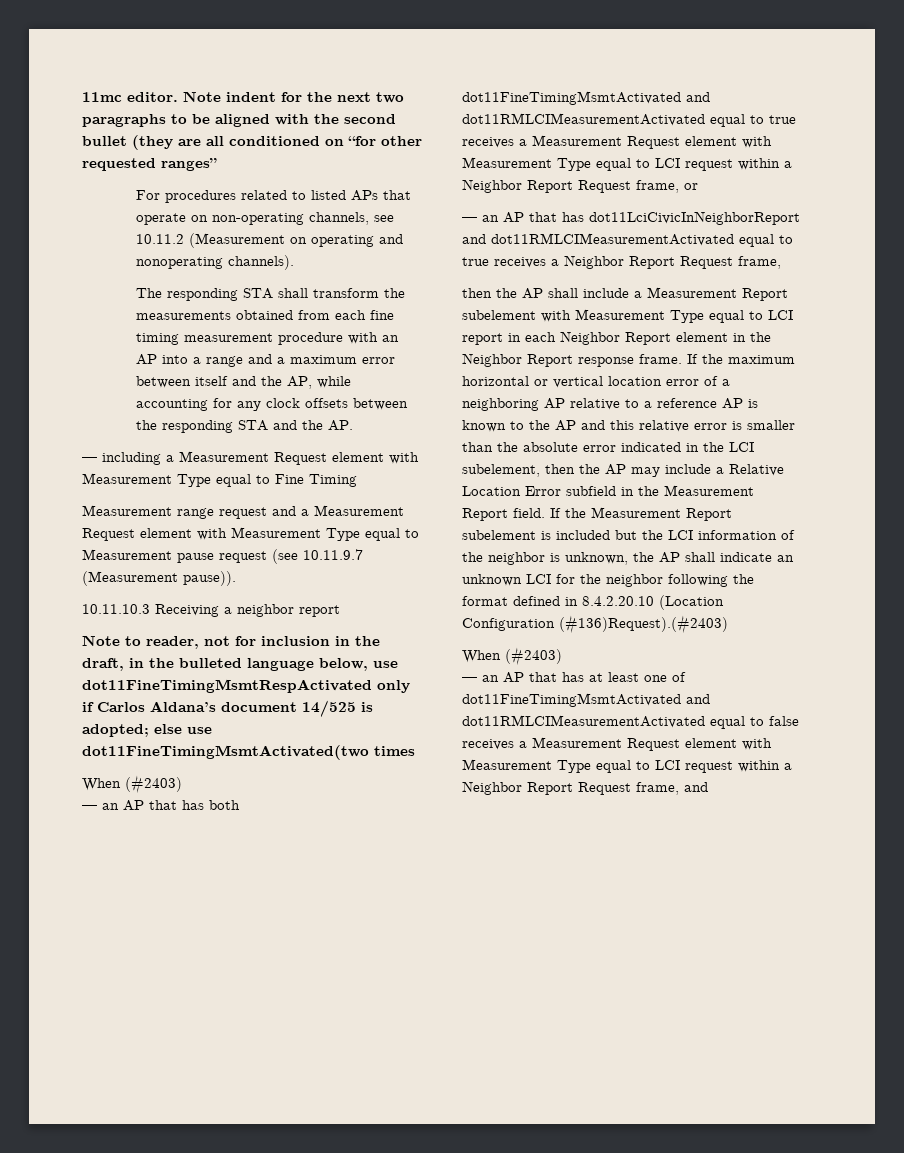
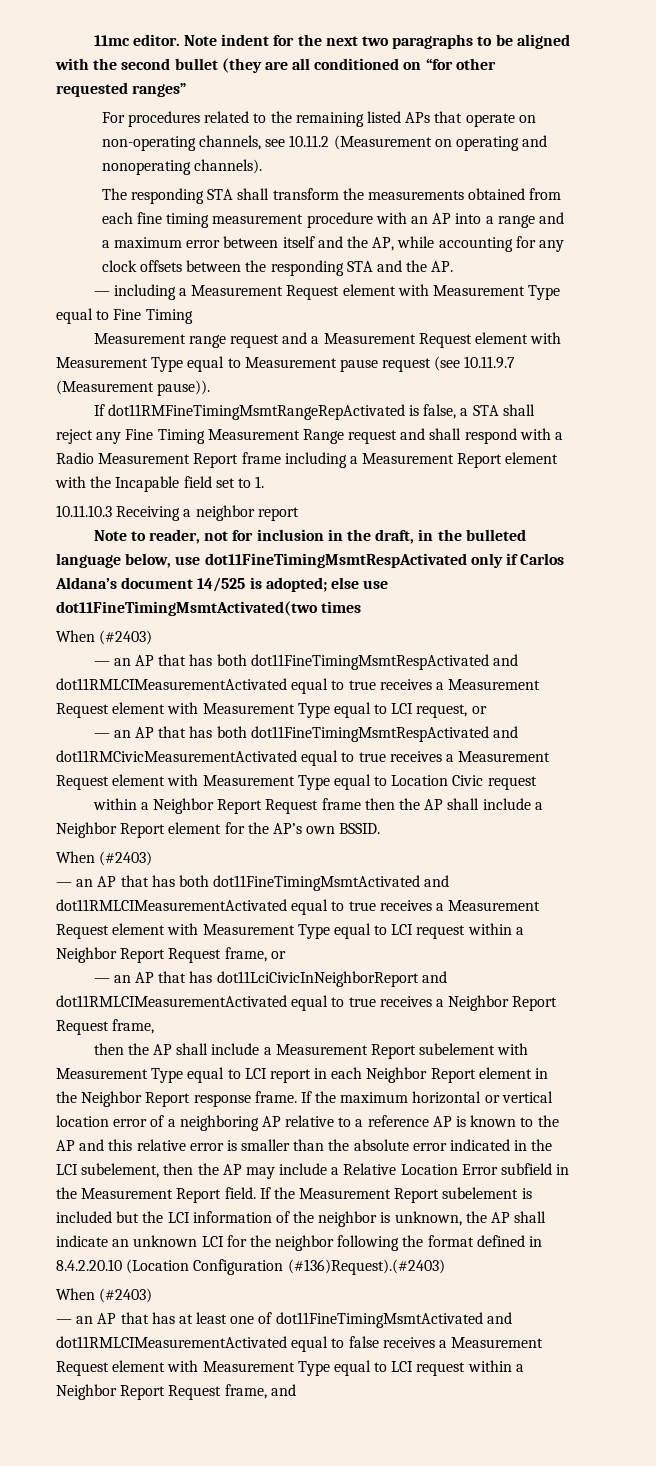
- For procedures related to listed APs that operate on non-operating channels, see 10.11.2 (Measurement on operating and nonoperating channels).
+ For procedures related to the remaining listed APs that operate on non-operating channels, see 10.11.2 (Measurement on operating and nonoperating channels).
+ If dot11RMFineTimingMsmtRangeRepActivated is false, a STA shall reject any Fine Timing Measurement Range request and shall respond with a Radio Measurement Report frame including a Measurement Report element with the Incapable field set to 1.
+ — an AP that has both dot11FineTimingMsmtRespActivated and dot11RMLCIMeasurementActivated equal to true receives a Measurement Request element with Measurement Type equal to LCI request, or
+ — an AP that has both dot11FineTimingMsmtRespActivated and dot11RMCivicMeasurementActivated equal to true receives a Measurement Request element with Measurement Type equal to Location Civic request
+ within a Neighbor Report Request frame then the AP shall include a Neighbor Report element for the AP’s own BSSID.
+ When (#2403)

